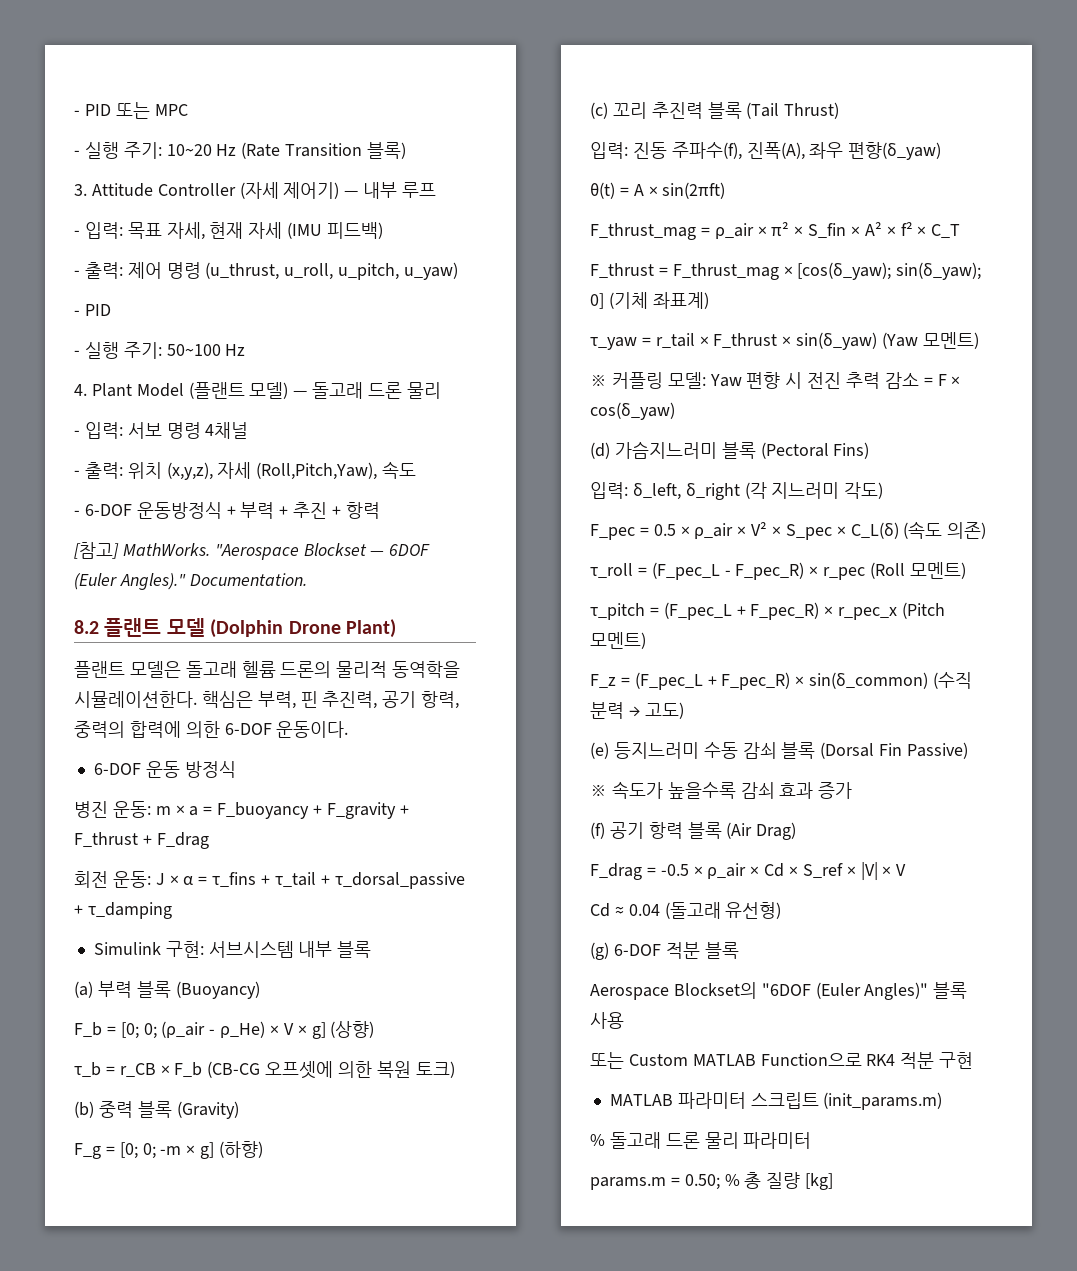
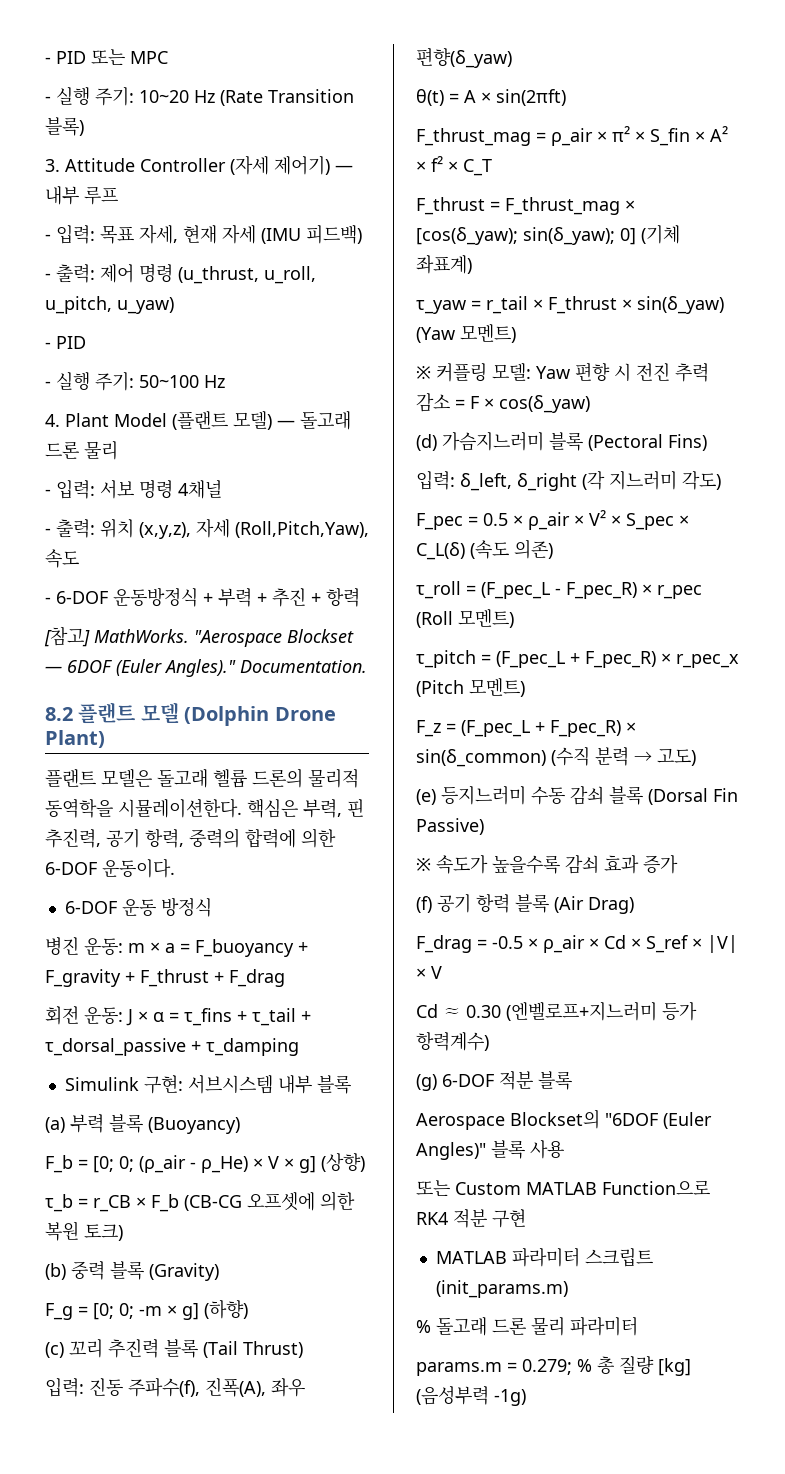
- Cd ≈ 0.04 (돌고래 유선형)
+ Cd ≈ 0.30 (엔벨로프+지느러미 등가 항력계수)
- params.m = 0.50; % 총 질량 [kg]
+ params.m = 0.279; % 총 질량 [kg] (음성부력 -1g)

